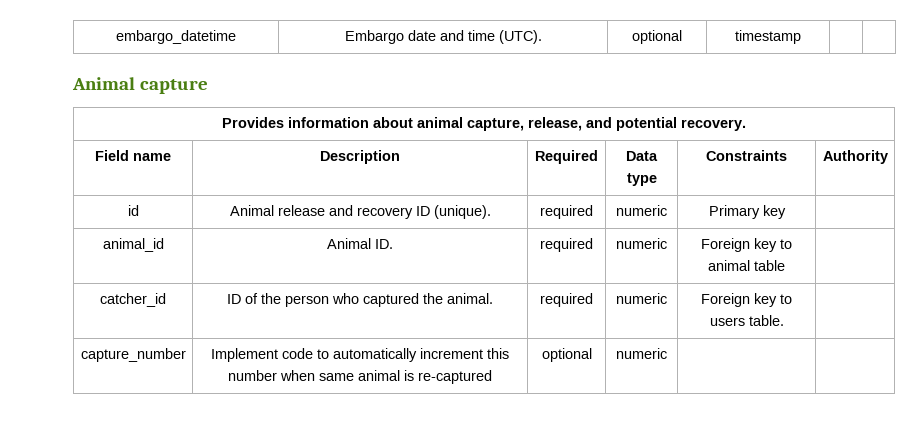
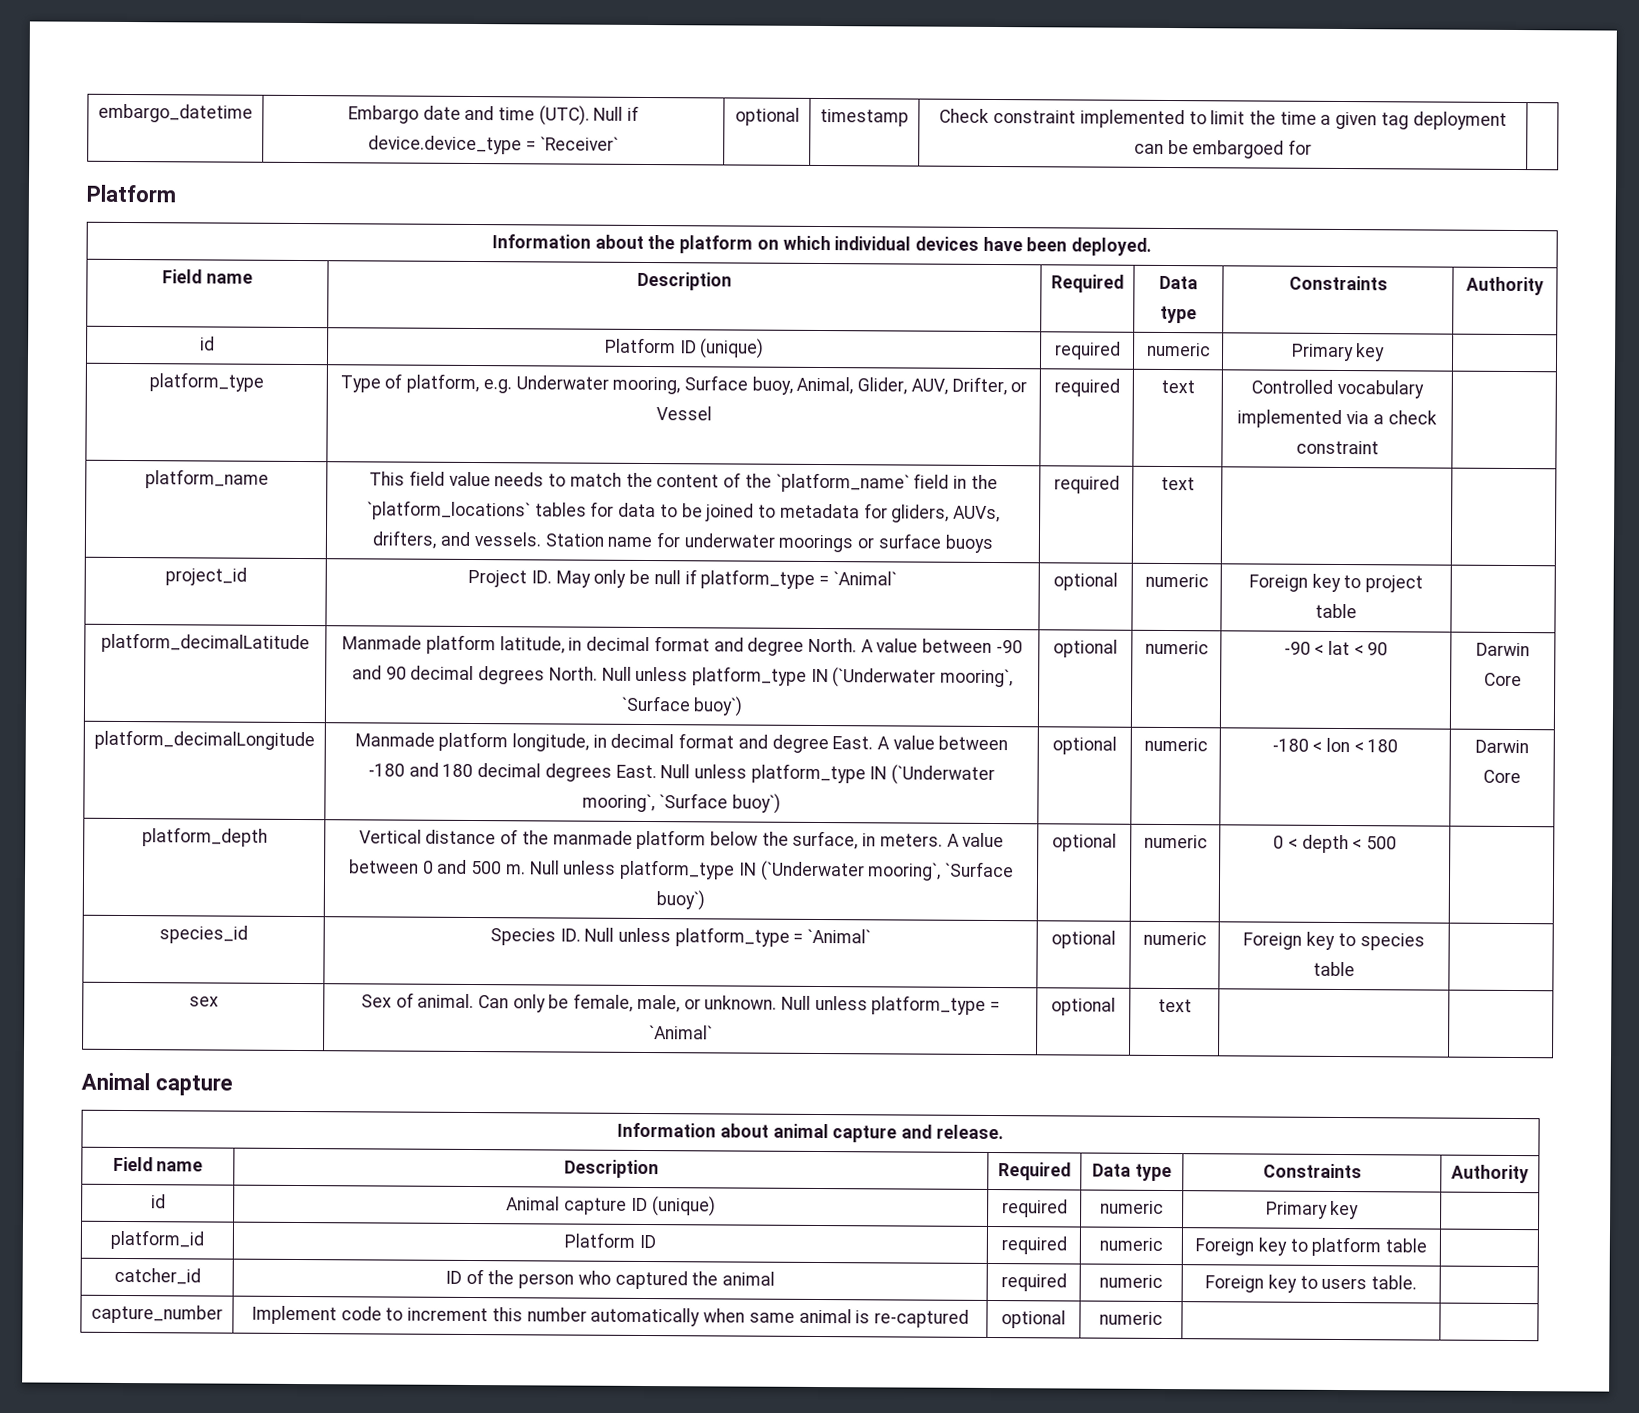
- embargo_datetime | Embargo date and time (UTC). | optional | timestamp | |
+ embargo_datetime | Embargo date and time (UTC). Null if device.device_type = `Receiver` | optional | timestamp | Check constraint implemented to limit the time a given tag deployment can be embargoed for |
+ Platform
+ Information about the platform on which individual devices have been deployed.
+ Field name | Description | Required | Data type | Constraints | Authority
+ id | Platform ID (unique) | required | numeric | Primary key |
+ platform_type | Type of platform, e.g. Underwater mooring, Surface buoy, Animal, Glider, AUV, Drifter, or Vessel | required | text | Controlled vocabulary implemented via a check constraint |
+ platform_name | This field value needs to match the content of the `platform_name` field in the `platform_locations` tables for data to be joined to metadata for gliders, AUVs, drifters, and vessels. Station name for underwater moorings or surface buoys | required | text | |
+ project_id | Project ID. May only be null if platform_type = `Animal` | optional | numeric | Foreign key to project table |
+ platform_decimalLatitude | Manmade platform latitude, in decimal format and degree North. A value between -90 and 90 decimal degrees North. Null unless platform_type IN (`Underwater mooring`, `Surface buoy`) | optional | numeric | -90 < lat < 90 | Darwin Core
+ platform_decimalLongitude | Manmade platform longitude, in decimal format and degree East. A value between -180 and 180 decimal degrees East. Null unless platform_type IN (`Underwater mooring`, `Surface buoy`) | optional | numeric | -180 < lon < 180 | Darwin Core
+ platform_depth | Vertical distance of the manmade platform below the surface, in meters. A value between 0 and 500 m. Null unless platform_type IN (`Underwater mooring`, `Surface buoy`) | optional | numeric | 0 < depth < 500 |
+ species_id | Species ID. Null unless platform_type = `Animal` | optional | numeric | Foreign key to species table |
+ sex | Sex of animal. Can only be female, male, or unknown. Null unless platform_type = `Animal` | optional | text | |
  Animal capture
- Provides information about animal capture, release, and potential recovery.
+ Information about animal capture and release.
- id | Animal release and recovery ID (unique). | required | numeric | Primary key |
- animal_id | Animal ID. | required | numeric | Foreign key to animal table |
+ id | Animal capture ID (unique) | required | numeric | Primary key |
+ platform_id | Platform ID | required | numeric | Foreign key to platform table |
- catcher_id | ID of the person who captured the animal. | required | numeric | Foreign key to users table. |
+ catcher_id | ID of the person who captured the animal | required | numeric | Foreign key to users table. |
- capture_number | Implement code to automatically increment this number when same animal is re-captured | optional | numeric | |
+ capture_number | Implement code to increment this number automatically when same animal is re-captured | optional | numeric | |

